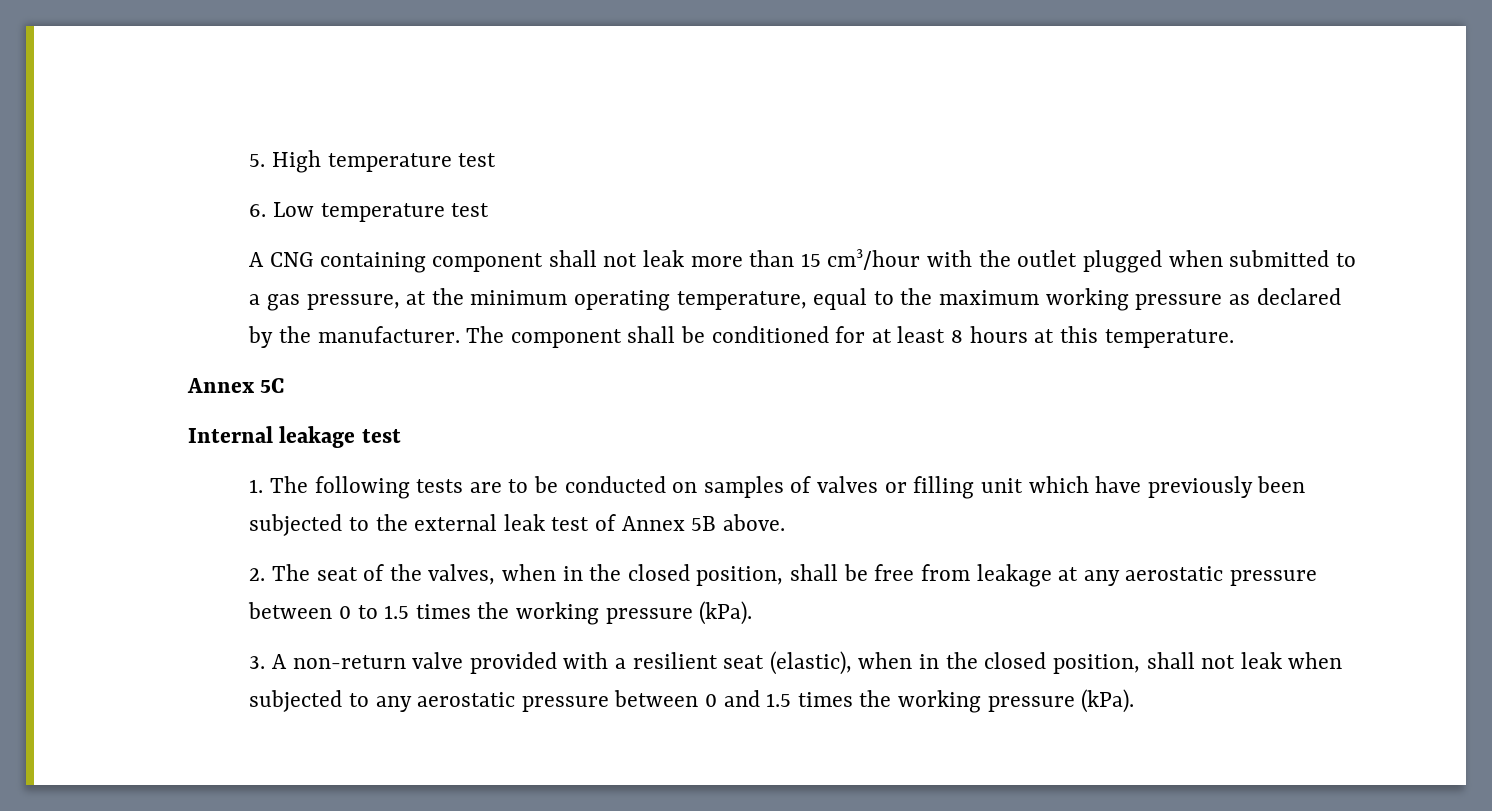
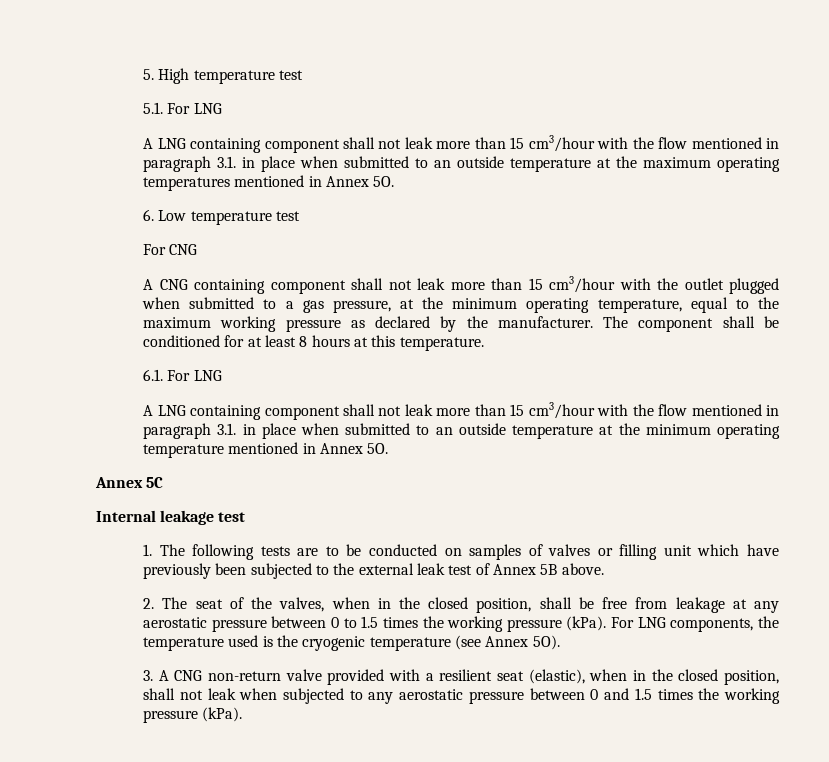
+ 5.1. For LNG
+ A LNG containing component shall not leak more than 15 cm3/hour with the flow mentioned in paragraph 3.1. in place when submitted to an outside temperature at the maximum operating temperatures mentioned in Annex 5O.
+ For CNG
+ 6.1. For LNG
+ A LNG containing component shall not leak more than 15 cm3/hour with the flow mentioned in paragraph 3.1. in place when submitted to an outside temperature at the minimum operating temperature mentioned in Annex 5O.
+ For LNG components, the temperature used is the cryogenic temperature (see Annex 5O).
- 3. A non-return valve provided with a resilient seat (elastic), when in the closed position, shall not leak when subjected to any aerostatic pressure between 0 and 1.5 times the working pressure (kPa).
+ 3. A CNG non-return valve provided with a resilient seat (elastic), when in the closed position, shall not leak when subjected to any aerostatic pressure between 0 and 1.5 times the working pressure (kPa).

